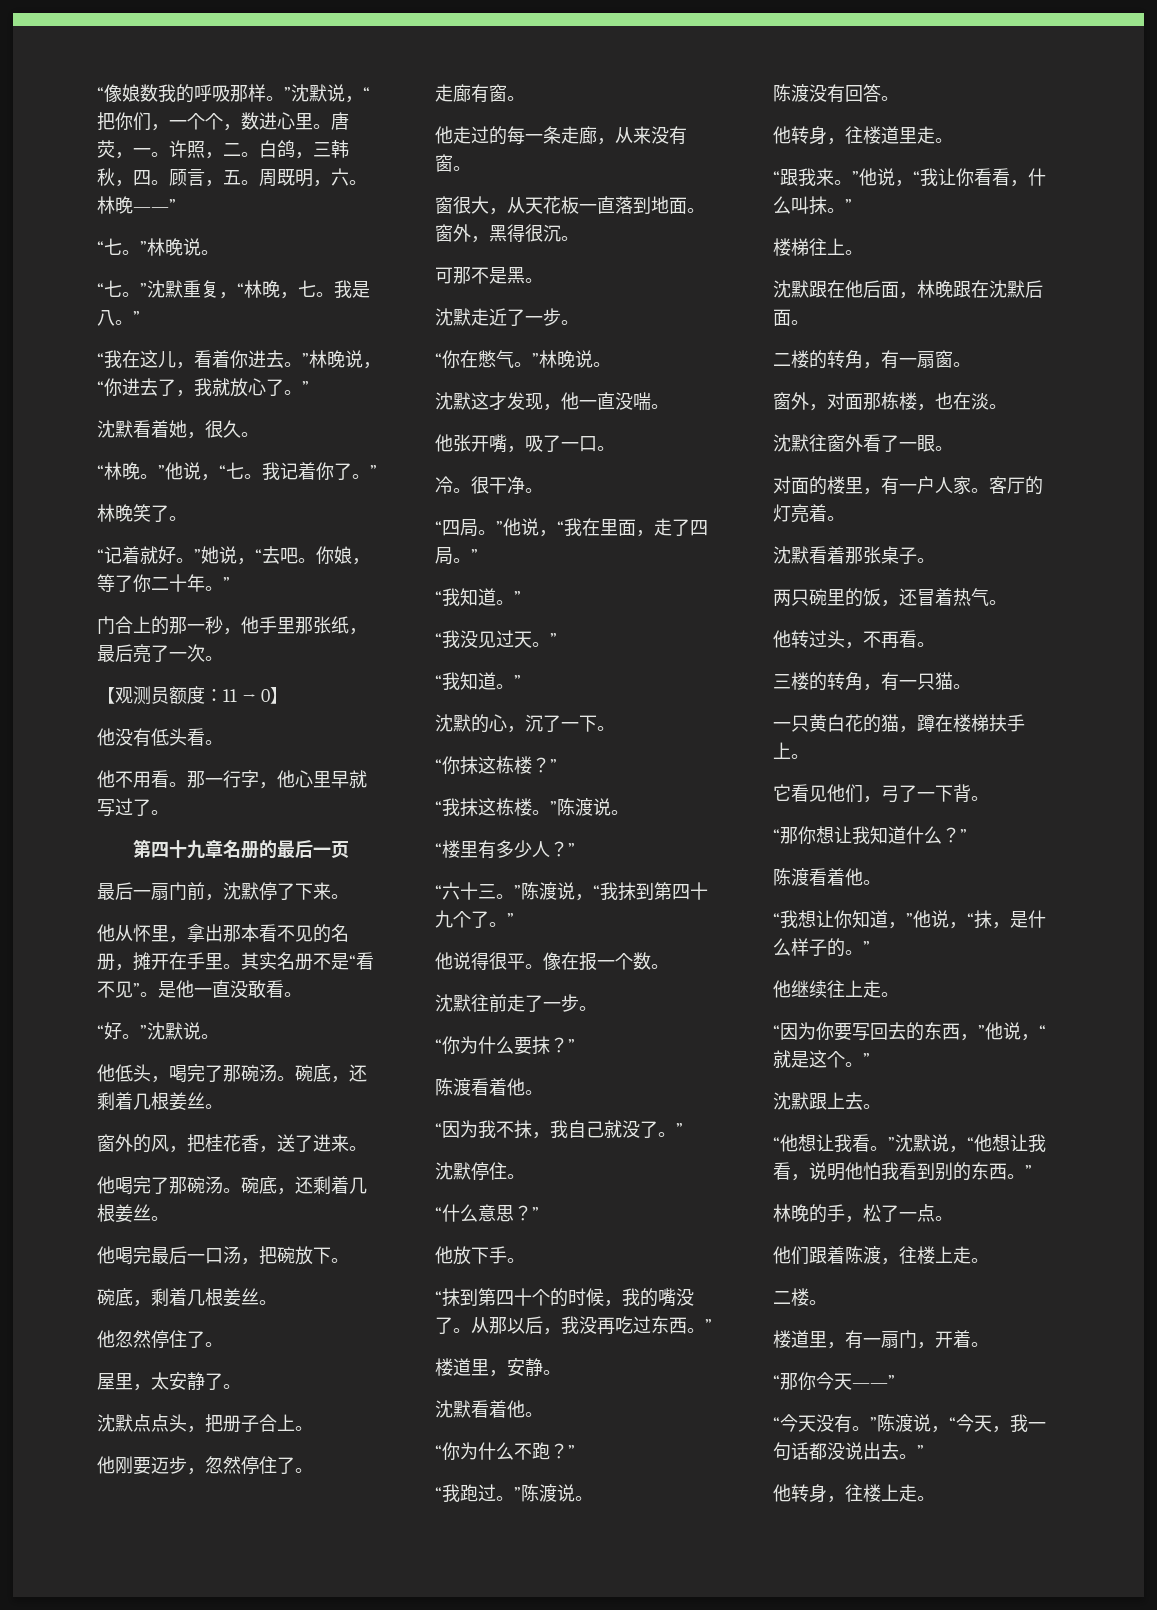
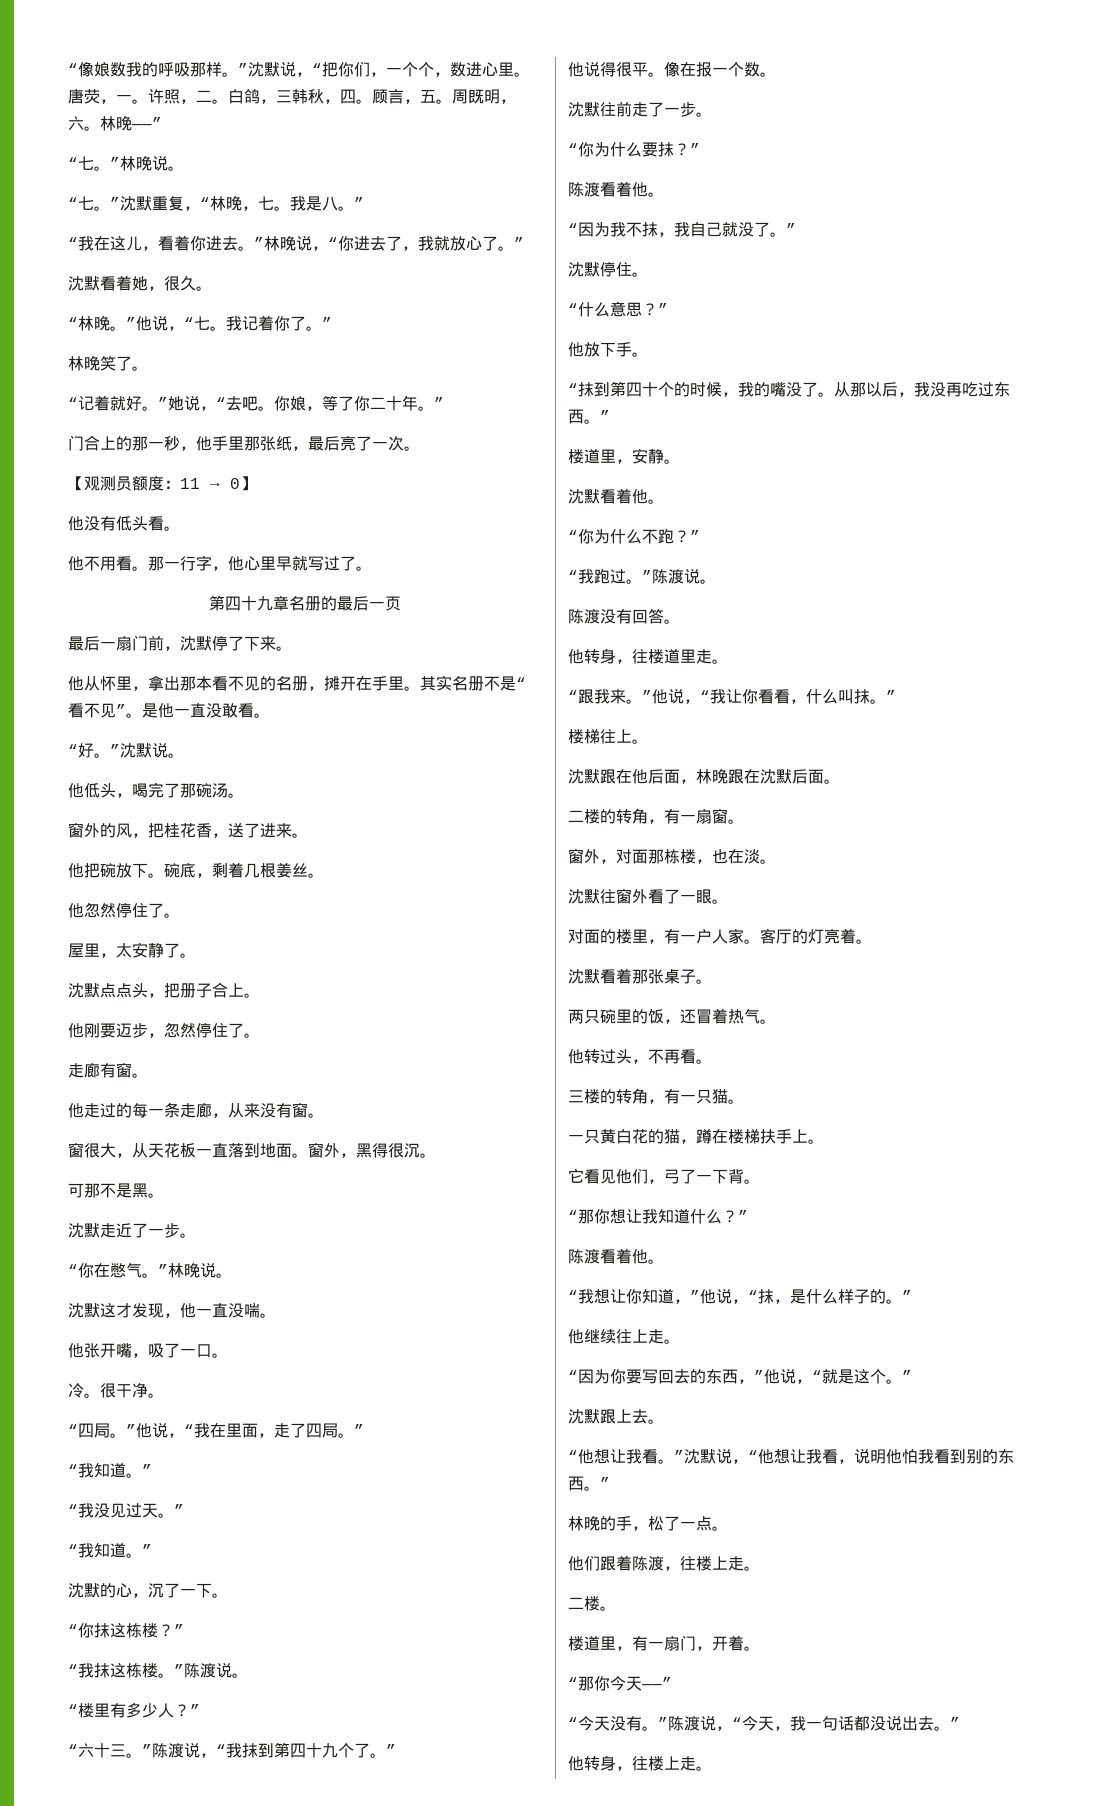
- 他低头，喝完了那碗汤。碗底，还剩着几根姜丝。
+ 他低头，喝完了那碗汤。
- 他喝完了那碗汤。碗底，还剩着几根姜丝。
- 他喝完最后一口汤，把碗放下。
- 碗底，剩着几根姜丝。
+ 他把碗放下。碗底，剩着几根姜丝。

